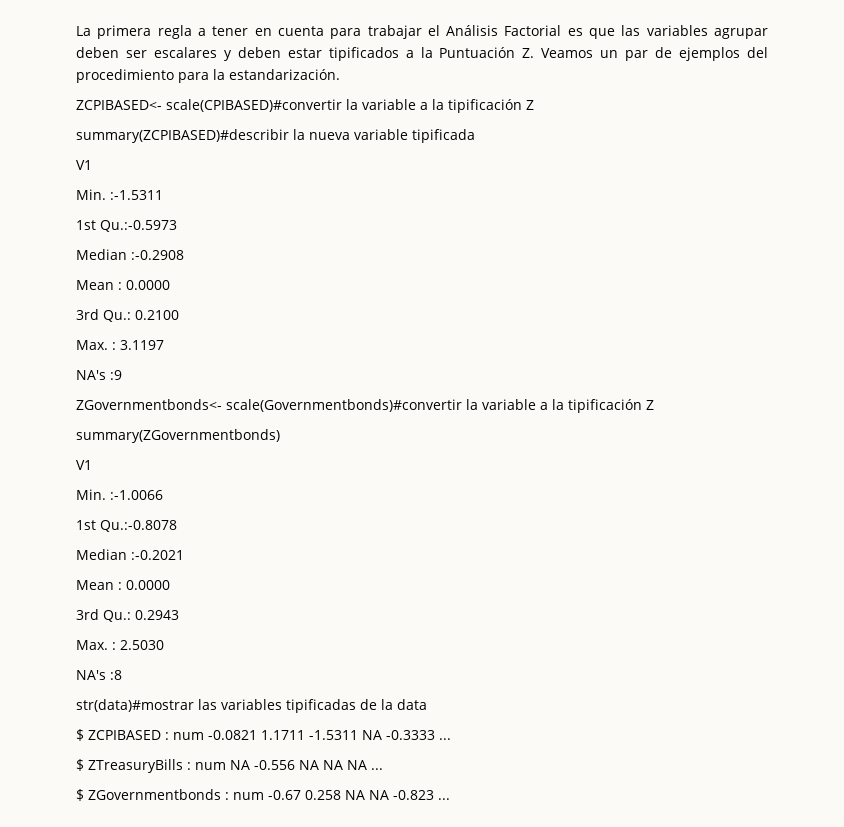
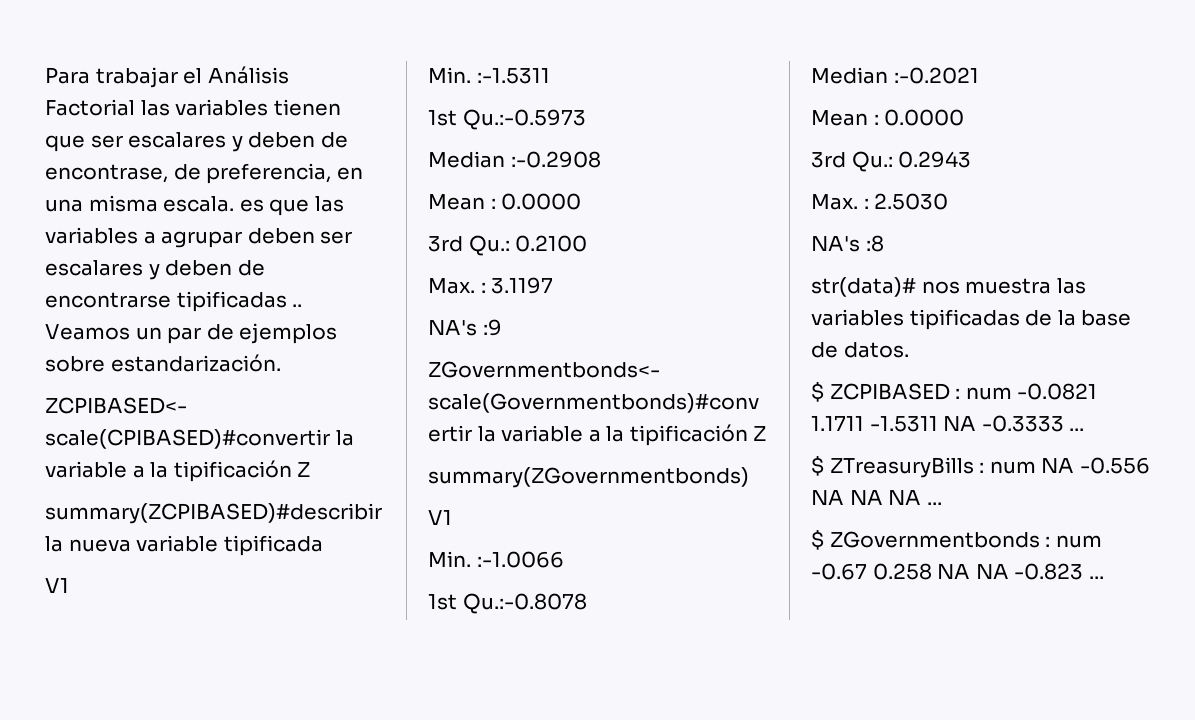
- La primera regla a tener en cuenta para trabajar el Análisis Factorial es que las variables agrupar deben ser escalares y deben estar tipificados a la Puntuación Z. Veamos un par de ejemplos del procedimiento para la estandarización.
+ Para trabajar el Análisis Factorial las variables tienen que ser escalares y deben de encontrase, de preferencia, en una misma escala. es que las variables a agrupar deben ser escalares y deben de encontrarse tipificadas .. Veamos un par de ejemplos sobre estandarización.
- str(data)#mostrar las variables tipificadas de la data
+ str(data)# nos muestra las variables tipificadas de la base de datos.

